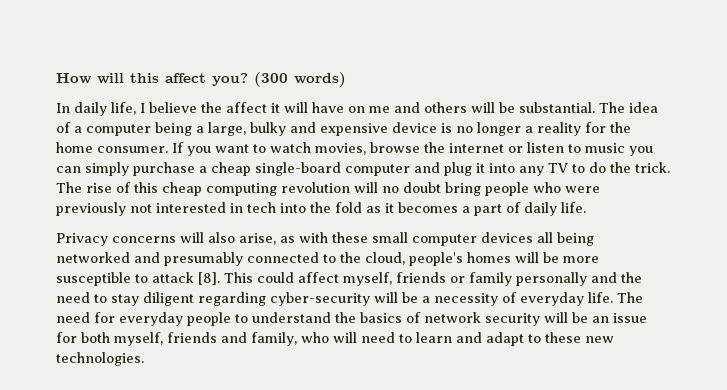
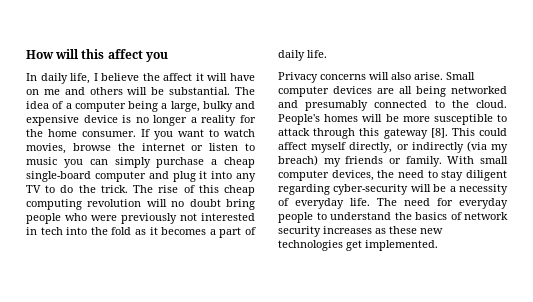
- How will this affect you? (300 words)
+ How will this affect you
- Privacy concerns will also arise, as with these small computer devices all being networked and presumably connected to the cloud, people's homes will be more susceptible to attack [8].
+ Privacy concerns will also arise. Small computer devices are all being networked and presumably connected to the cloud. People's homes will be more susceptible to attack through this gateway [8].
- This could affect myself, friends or family personally and the need to stay diligent regarding cyber-security will be a necessity of everyday life.
+ This could affect myself directly, or indirectly (via my breach) my friends or family. With small computer devices, the need to stay diligent regarding cyber-security will be a necessity of everyday life.
- The need for everyday people to understand the basics of network security will be an issue for both myself, friends and family, who will need to learn and adapt to these new technologies.
+ The need for everyday people to understand the basics of network security increases as these new technologies get implemented.

